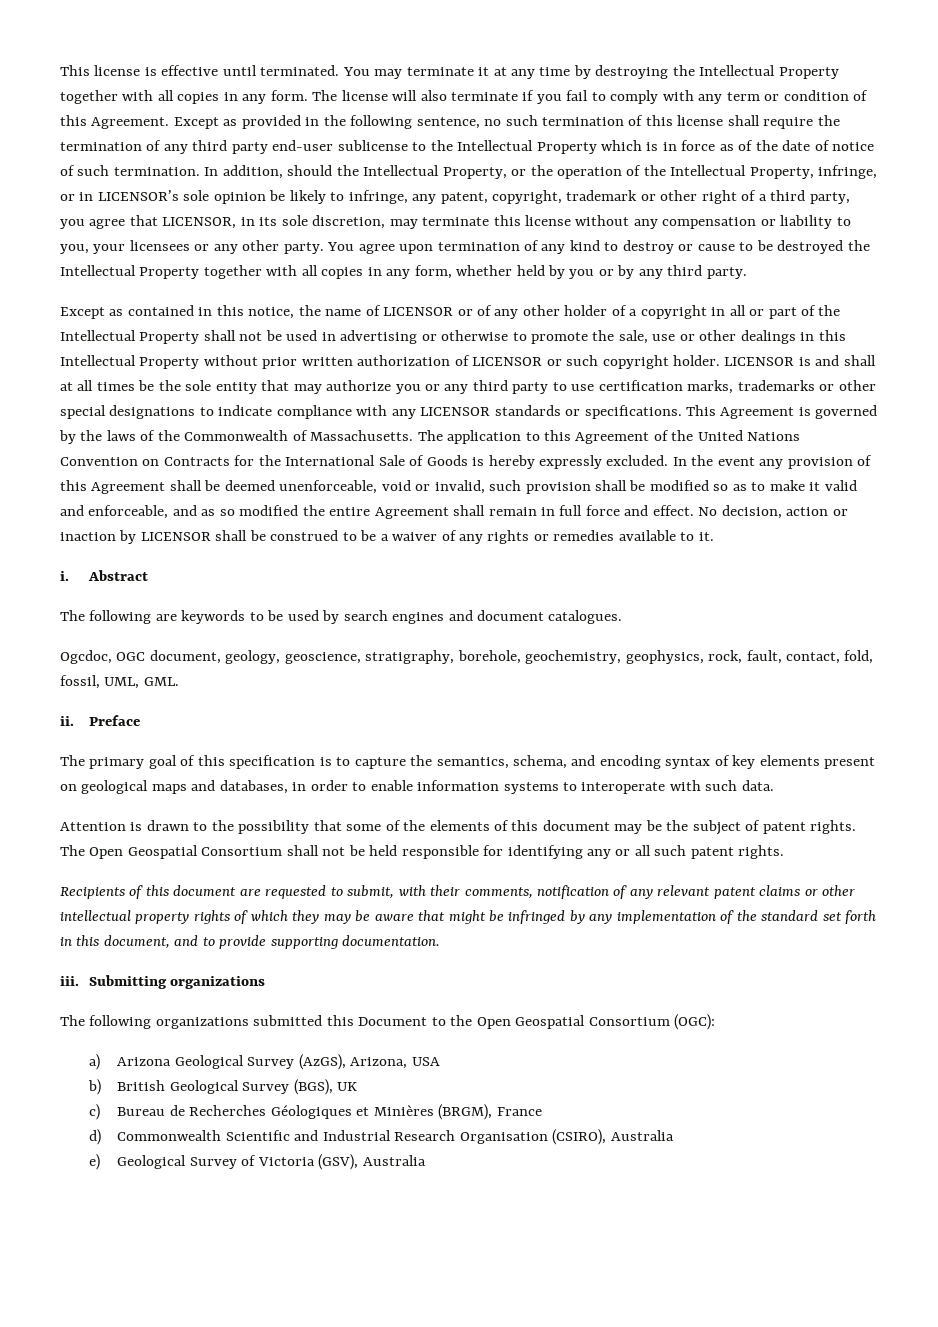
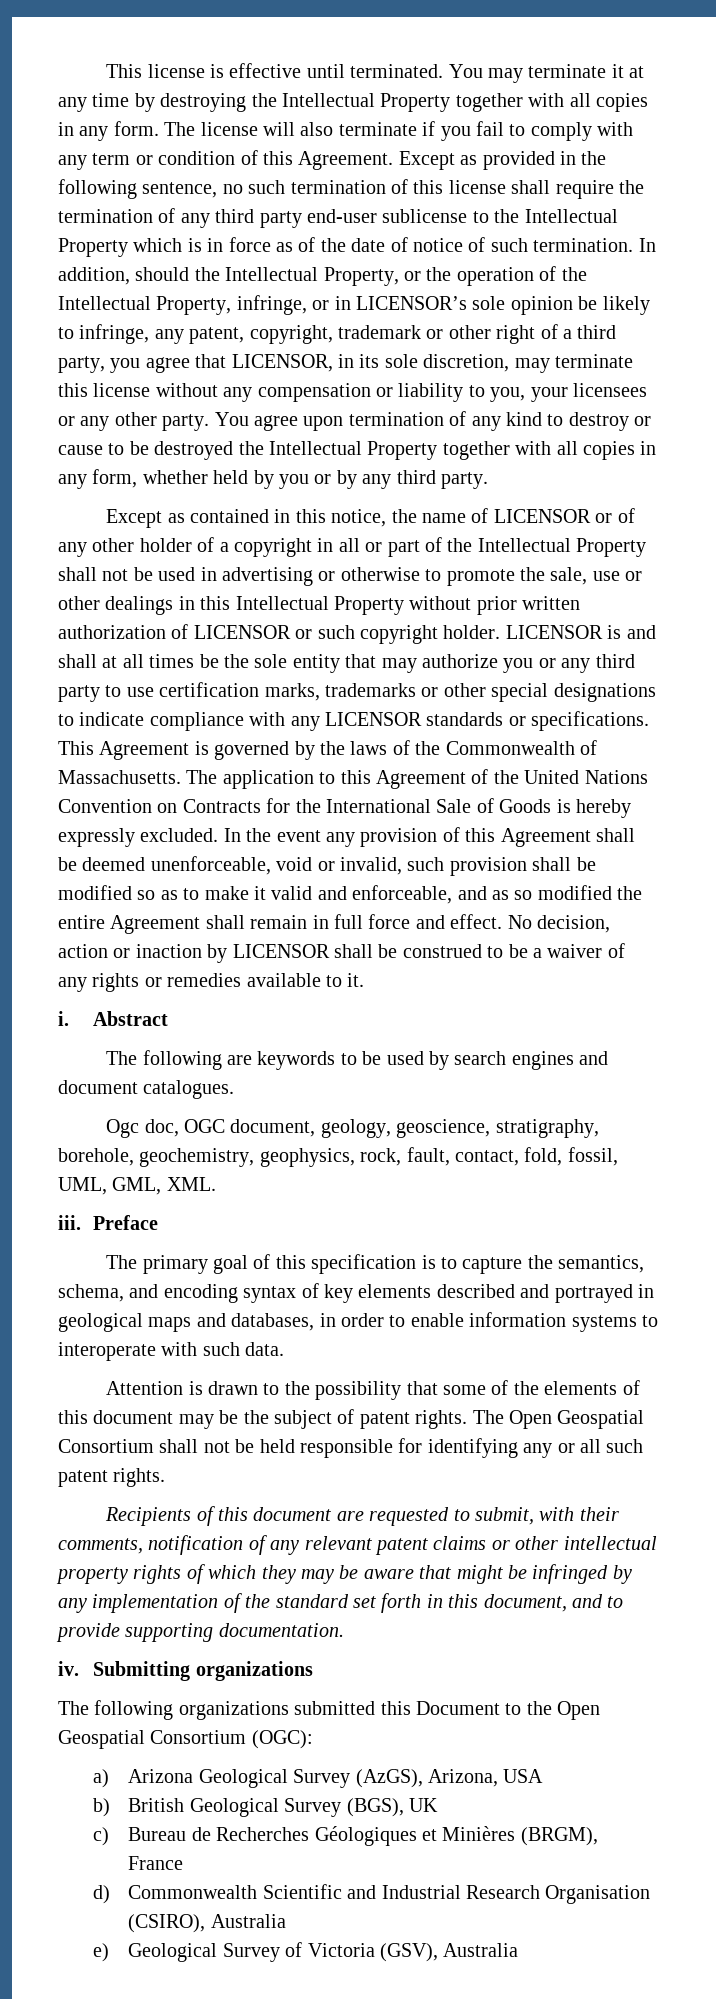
- Ogcdoc, OGC document, geology, geoscience, stratigraphy, borehole, geochemistry, geophysics, rock, fault, contact, fold, fossil, UML, GML.
- ii.
+ Ogc doc, OGC document, geology, geoscience, stratigraphy, borehole, geochemistry, geophysics, rock, fault, contact, fold, fossil, UML, GML, XML.
+ iii.
- The primary goal of this specification is to capture the semantics, schema, and encoding syntax of key elements present on geological maps and databases, in order to enable information systems to interoperate with such data.
+ The primary goal of this specification is to capture the semantics, schema, and encoding syntax of key elements described and portrayed in geological maps and databases, in order to enable information systems to interoperate with such data.
- iii.
+ iv.

